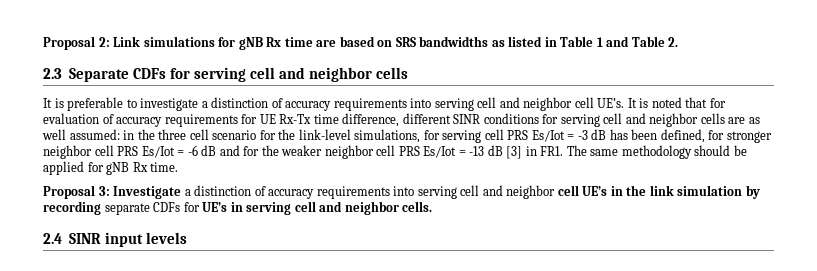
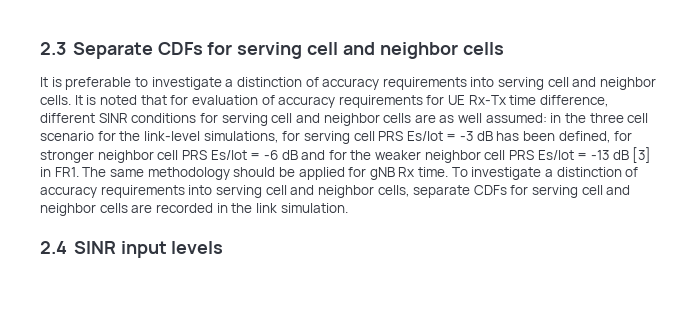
- Proposal 2: Link simulations for gNB Rx time are based on SRS bandwidths as listed in Table 1 and Table 2.
- It is preferable to investigate a distinction of accuracy requirements into serving cell and neighbor cell UE’s.
+ It is preferable to investigate a distinction of accuracy requirements into serving cell and neighbor cells.
- in the three cell scenario for the link-level simulations, for serving cell PRS Es/Iot = -3 dB has been defined, for stronger neighbor cell PRS Es/Iot = -6 dB and for the weaker neighbor cell PRS Es/Iot = -13 dB [3] in FR1. The same methodology should be applied for gNB Rx time.
- Proposal 3: Investigate a distinction of accuracy requirements into serving cell and neighbor cell UE’s in the link simulation by recording separate CDFs for UE’s in serving cell and neighbor cells.
+ in the three cell scenario for the link-level simulations, for serving cell PRS Es/Iot = -3 dB has been defined, for stronger neighbor cell PRS Es/Iot = -6 dB and for the weaker neighbor cell PRS Es/Iot = -13 dB [3] in FR1. The same methodology should be applied for gNB Rx time. To investigate a distinction of accuracy requirements into serving cell and neighbor cells, separate CDFs for serving cell and neighbor cells are recorded in the link simulation.

